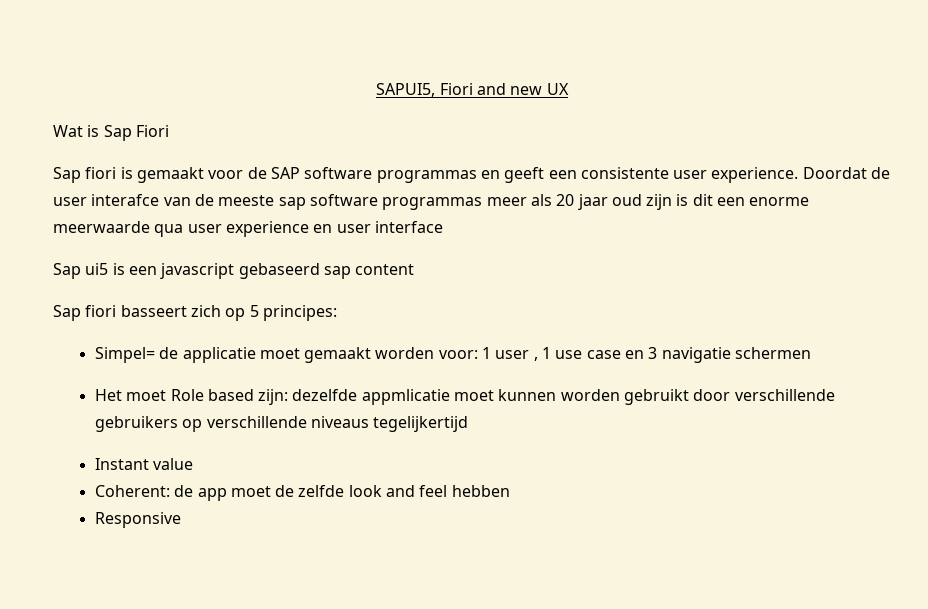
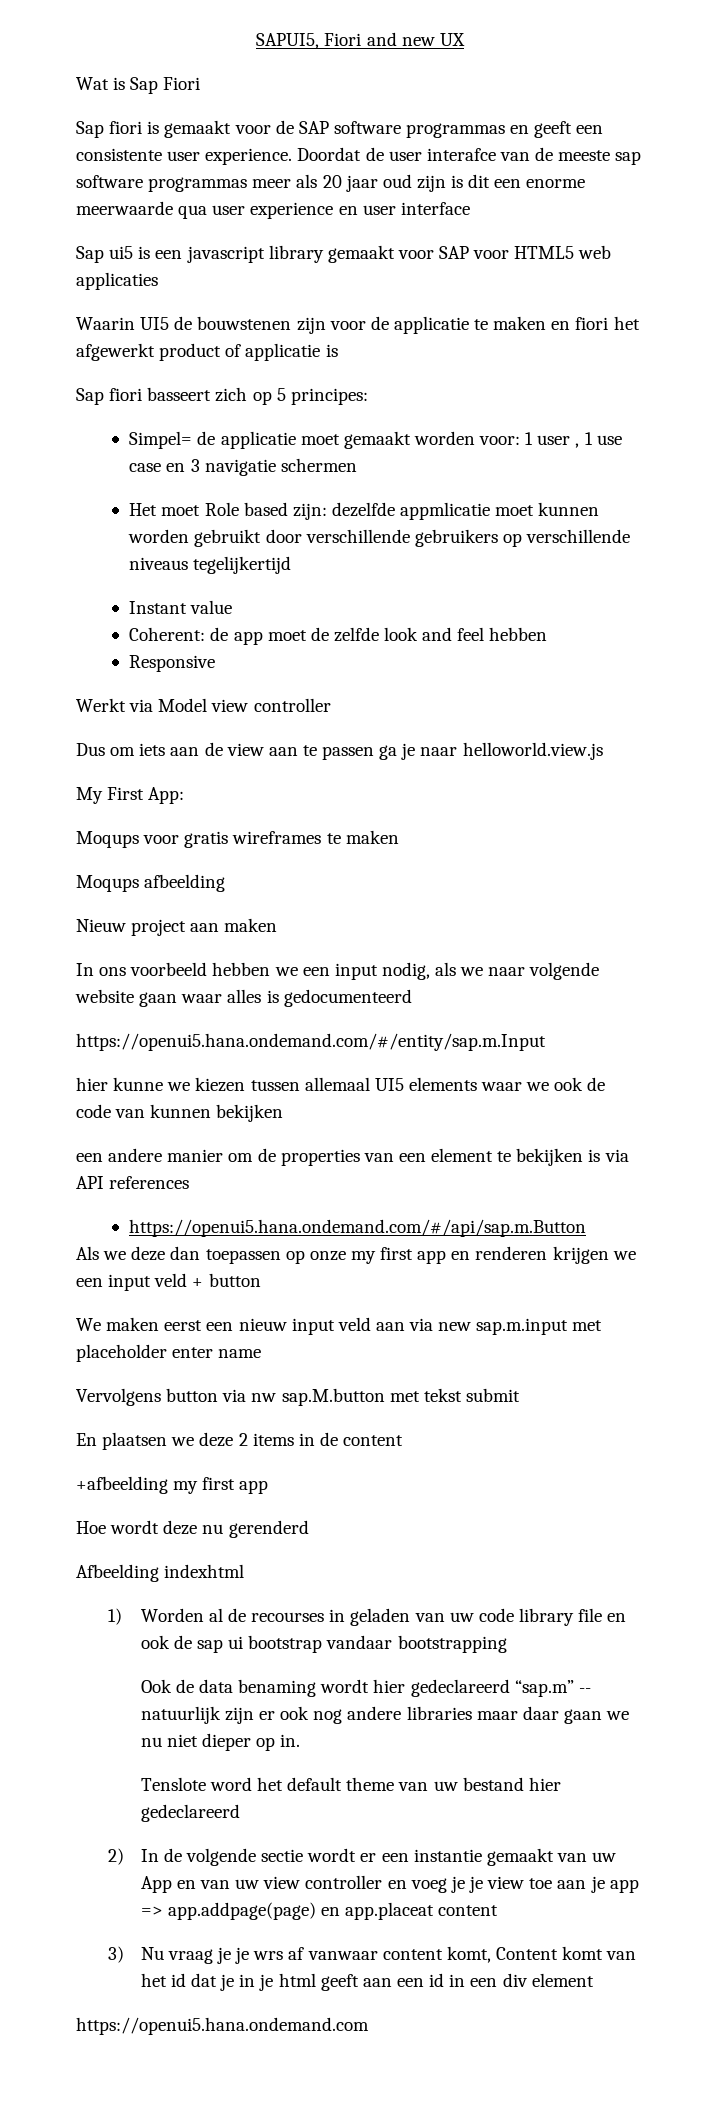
- Sap ui5 is een javascript gebaseerd sap content
+ Sap ui5 is een javascript library gemaakt voor SAP voor HTML5 web applicaties
+ Waarin UI5 de bouwstenen zijn voor de applicatie te maken en fiori het afgewerkt product of applicatie is
+ Werkt via Model view controller
+ Dus om iets aan de view aan te passen ga je naar helloworld.view.js
+ My First App:
+ Moqups voor gratis wireframes te maken
+ Moqups afbeelding
+ Nieuw project aan maken
+ In ons voorbeeld hebben we een input nodig, als we naar volgende website gaan waar alles is gedocumenteerd
+ https://openui5.hana.ondemand.com/#/entity/sap.m.Input
+ hier kunne we kiezen tussen allemaal UI5 elements waar we ook de code van kunnen bekijken
+ een andere manier om de properties van een element te bekijken is via API references
+ https://openui5.hana.ondemand.com/#/api/sap.m.Button
+ Als we deze dan toepassen op onze my first app en renderen krijgen we een input veld + button
+ We maken eerst een nieuw input veld aan via new sap.m.input met placeholder enter name
+ Vervolgens button via nw sap.M.button met tekst submit
+ En plaatsen we deze 2 items in de content
+ +afbeelding my first app
+ Hoe wordt deze nu gerenderd
+ Afbeelding indexhtml
+ 1) Worden al de recourses in geladen van uw code library file en ook de sap ui bootstrap vandaar bootstrapping
+ Ook de data benaming wordt hier gedeclareerd “sap.m” -- natuurlijk zijn er ook nog andere libraries maar daar gaan we nu niet dieper op in.
+ Tenslote word het default theme van uw bestand hier gedeclareerd
+ 2) In de volgende sectie wordt er een instantie gemaakt van uw App en van uw view controller en voeg je je view toe aan je app => app.addpage(page) en app.placeat content
+ 3) Nu vraag je je wrs af vanwaar content komt, Content komt van het id dat je in je html geeft aan een id in een div element
+ https://openui5.hana.ondemand.com

